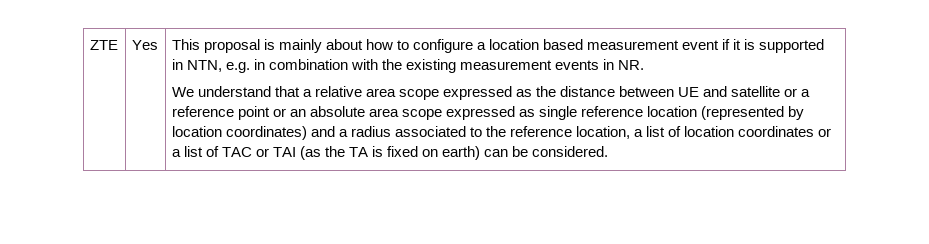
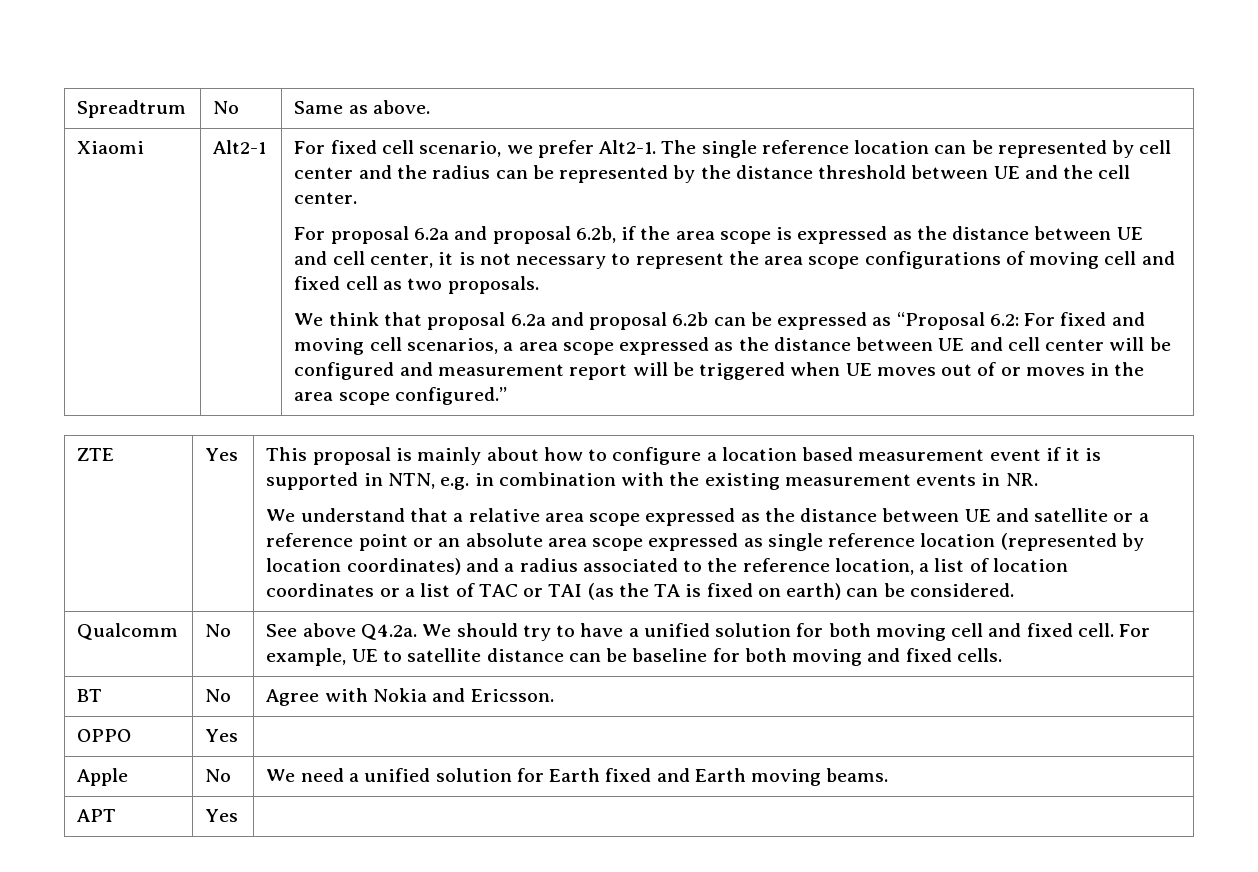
+ Spreadtrum | No | Same as above.
+ Xiaomi | Alt2-1 | For fixed cell scenario, we prefer Alt2-1. The single reference location can be represented by cell center and the radius can be represented by the distance threshold between UE and the cell center.
+ For proposal 6.2a and proposal 6.2b, if the area scope is expressed as the distance between UE and cell center, it is not necessary to represent the area scope configurations of moving cell and fixed cell as two proposals.
+ We think that proposal 6.2a and proposal 6.2b can be expressed as “Proposal 6.2: For fixed and moving cell scenarios, a area scope expressed as the distance between UE and cell center will be configured and measurement report will be triggered when UE moves out of or moves in the area scope configured.”
+ Qualcomm | No | See above Q4.2a. We should try to have a unified solution for both moving cell and fixed cell. For example, UE to satellite distance can be baseline for both moving and fixed cells.
+ BT | No | Agree with Nokia and Ericsson.
+ OPPO | Yes |
+ Apple | No | We need a unified solution for Earth fixed and Earth moving beams.
+ APT | Yes |

